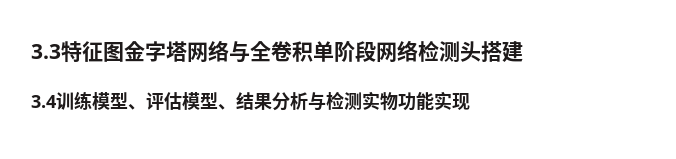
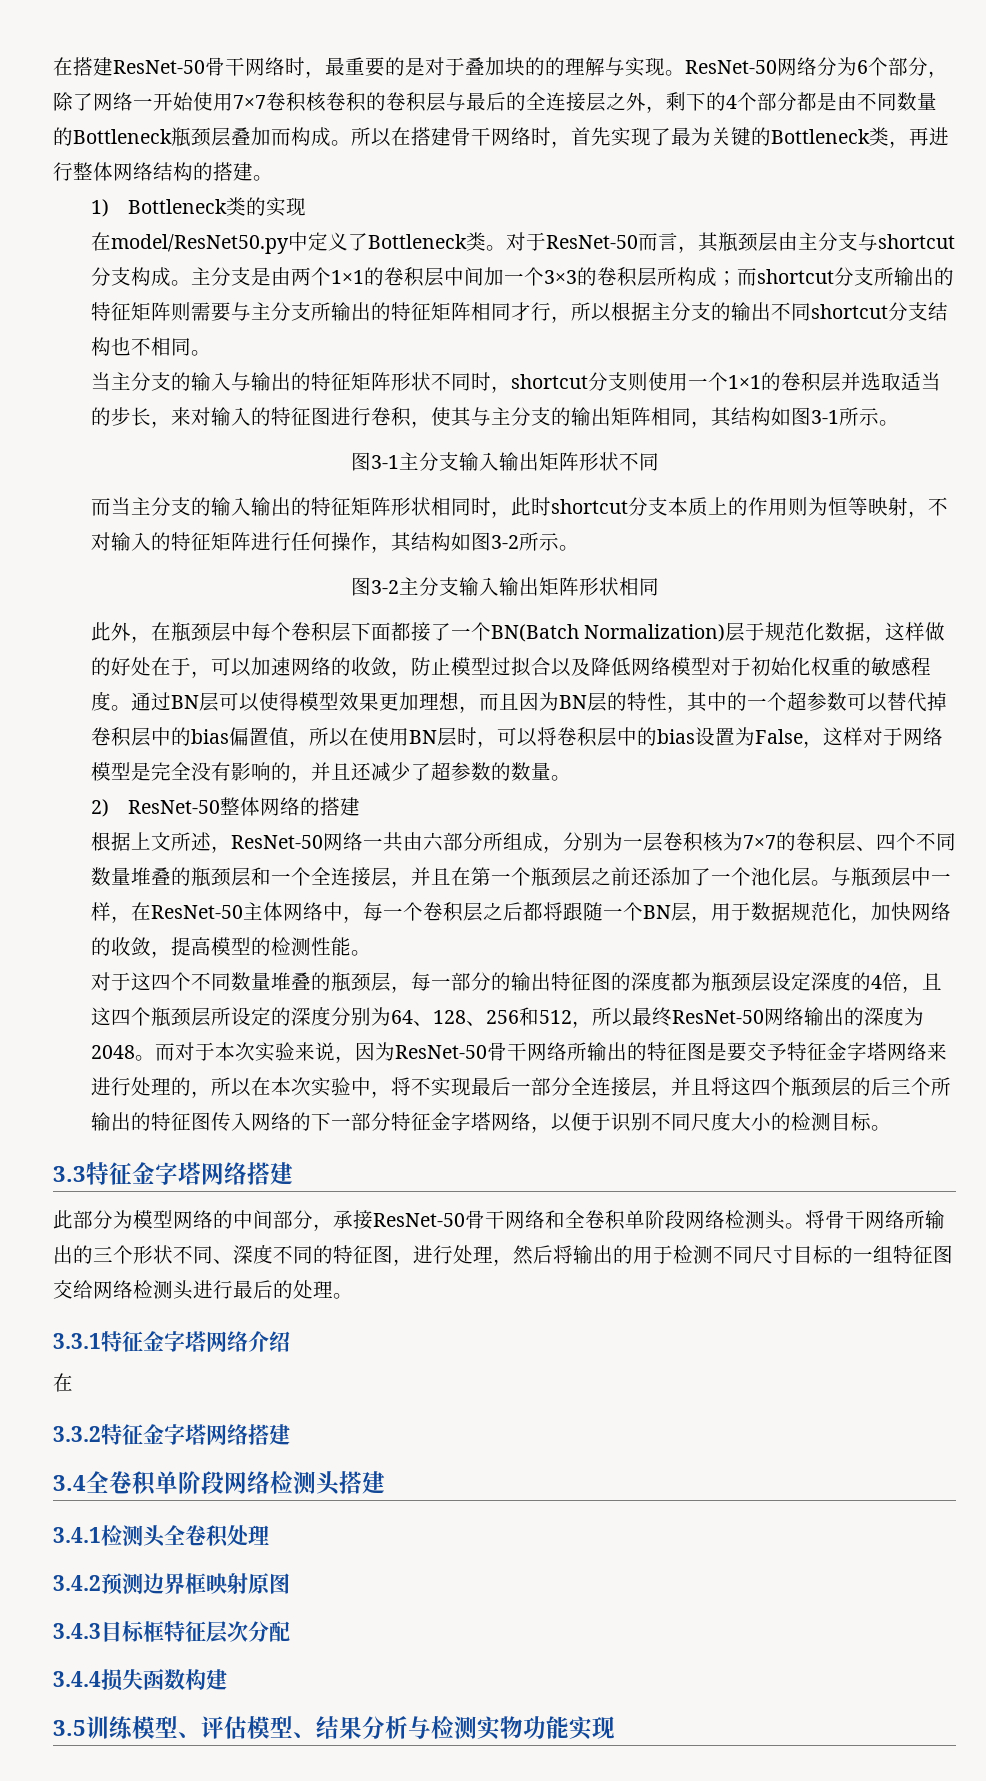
- 3.3特征图金字塔网络与全卷积单阶段网络检测头搭建
+ 在搭建ResNet-50骨干网络时，最重要的是对于叠加块的的理解与实现。ResNet-50网络分为6个部分，除了网络一开始使用7×7卷积核卷积的卷积层与最后的全连接层之外，剩下的4个部分都是由不同数量的Bottleneck瓶颈层叠加而构成。所以在搭建骨干网络时，首先实现了最为关键的Bottleneck类，再进行整体网络结构的搭建。
+ 1) Bottleneck类的实现
+ 在model/ResNet50.py中定义了Bottleneck类。对于ResNet-50而言，其瓶颈层由主分支与shortcut分支构成。主分支是由两个1×1的卷积层中间加一个3×3的卷积层所构成；而shortcut分支所输出的特征矩阵则需要与主分支所输出的特征矩阵相同才行，所以根据主分支的输出不同shortcut分支结构也不相同。
+ 当主分支的输入与输出的特征矩阵形状不同时，shortcut分支则使用一个1×1的卷积层并选取适当的步长，来对输入的特征图进行卷积，使其与主分支的输出矩阵相同，其结构如图3-1所示。
+ 图3-1主分支输入输出矩阵形状不同
+ 而当主分支的输入输出的特征矩阵形状相同时，此时shortcut分支本质上的作用则为恒等映射，不对输入的特征矩阵进行任何操作，其结构如图3-2所示。
+ 图3-2主分支输入输出矩阵形状相同
+ 此外，在瓶颈层中每个卷积层下面都接了一个BN(Batch Normalization)层于规范化数据，这样做的好处在于，可以加速网络的收敛，防止模型过拟合以及降低网络模型对于初始化权重的敏感程度。通过BN层可以使得模型效果更加理想，而且因为BN层的特性，其中的一个超参数可以替代掉卷积层中的bias偏置值，所以在使用BN层时，可以将卷积层中的bias设置为False，这样对于网络模型是完全没有影响的，并且还减少了超参数的数量。
+ 2) ResNet-50整体网络的搭建
+ 根据上文所述，ResNet-50网络一共由六部分所组成，分别为一层卷积核为7×7的卷积层、四个不同数量堆叠的瓶颈层和一个全连接层，并且在第一个瓶颈层之前还添加了一个池化层。与瓶颈层中一样，在ResNet-50主体网络中，每一个卷积层之后都将跟随一个BN层，用于数据规范化，加快网络的收敛，提高模型的检测性能。
+ 对于这四个不同数量堆叠的瓶颈层，每一部分的输出特征图的深度都为瓶颈层设定深度的4倍，且这四个瓶颈层所设定的深度分别为64、128、256和512，所以最终ResNet-50网络输出的深度为2048。而对于本次实验来说，因为ResNet-50骨干网络所输出的特征图是要交予特征金字塔网络来进行处理的，所以在本次实验中，将不实现最后一部分全连接层，并且将这四个瓶颈层的后三个所输出的特征图传入网络的下一部分特征金字塔网络，以便于识别不同尺度大小的检测目标。
+ 3.3特征金字塔网络搭建
+ 此部分为模型网络的中间部分，承接ResNet-50骨干网络和全卷积单阶段网络检测头。将骨干网络所输出的三个形状不同、深度不同的特征图，进行处理，然后将输出的用于检测不同尺寸目标的一组特征图交给网络检测头进行最后的处理。
+ 3.3.1特征金字塔网络介绍
+ 在
+ 3.3.2特征金字塔网络搭建
+ 3.4全卷积单阶段网络检测头搭建
- 3.4训练模型、评估模型、结果分析与检测实物功能实现
+ 3.4.1检测头全卷积处理
+ 3.4.2预测边界框映射原图
+ 3.4.3目标框特征层次分配
+ 3.4.4损失函数构建
+ 3.5训练模型、评估模型、结果分析与检测实物功能实现

